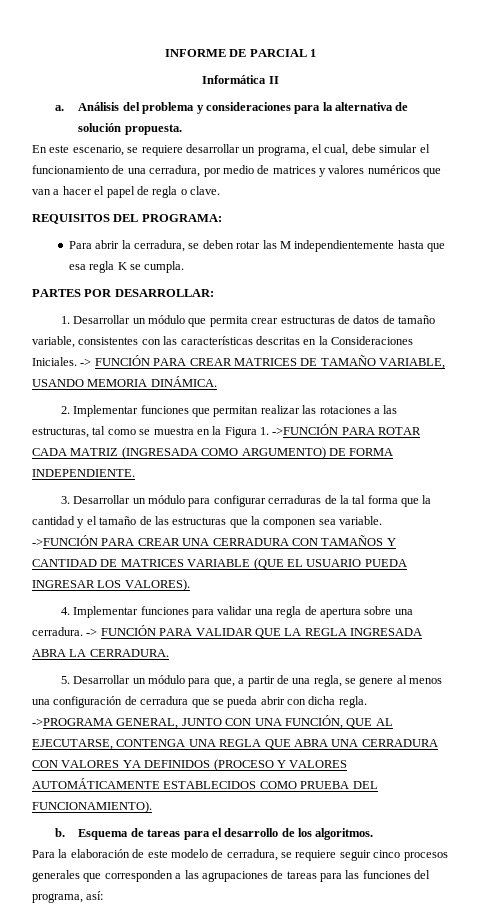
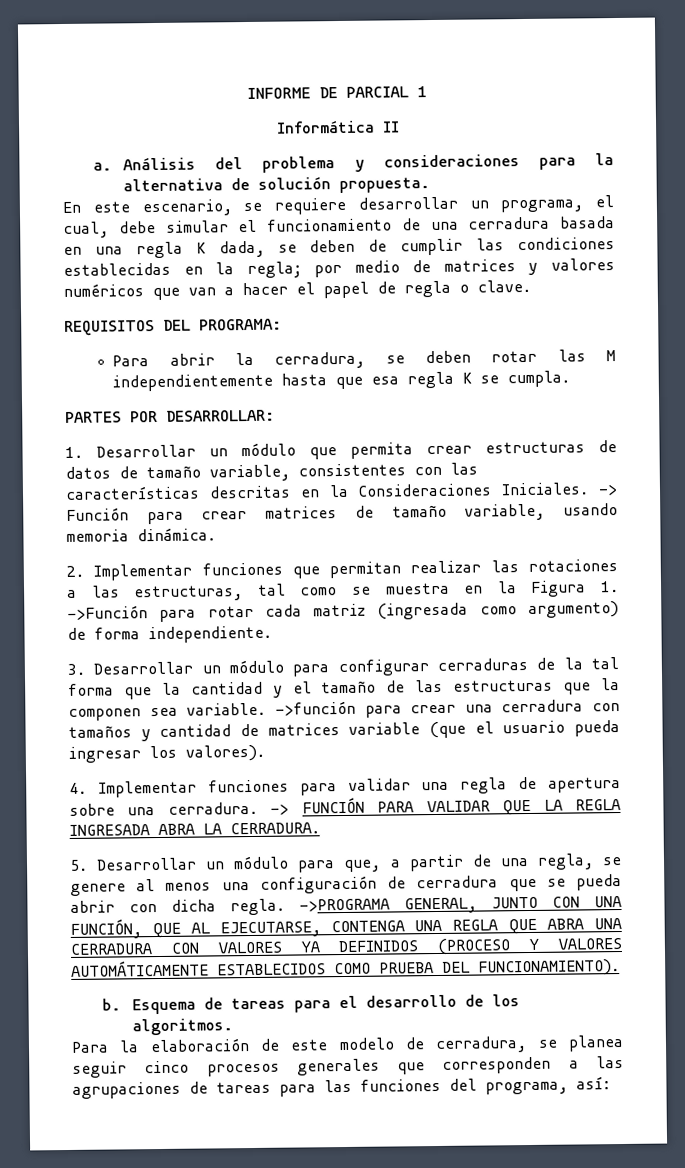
- En este escenario, se requiere desarrollar un programa, el cual, debe simular el funcionamiento de una cerradura, por medio de matrices y valores numéricos que van a hacer el papel de regla o clave.
+ En este escenario, se requiere desarrollar un programa, el cual, debe simular el funcionamiento de una cerradura basada en una regla K dada, se deben de cumplir las condiciones establecidas en la regla; por medio de matrices y valores numéricos que van a hacer el papel de regla o clave.
- -> FUNCIÓN PARA CREAR MATRICES DE TAMAÑO VARIABLE, USANDO MEMORIA DINÁMICA.
+ -> Función para crear matrices de tamaño variable, usando memoria dinámica.
- 2. Implementar funciones que permitan realizar las rotaciones a las estructuras, tal como se muestra en la Figura 1. ->FUNCIÓN PARA ROTAR CADA MATRIZ (INGRESADA COMO ARGUMENTO) DE FORMA INDEPENDIENTE.
+ 2. Implementar funciones que permitan realizar las rotaciones a las estructuras, tal como se muestra en la Figura 1. ->Función para rotar cada matriz (ingresada como argumento) de forma independiente.
- ->FUNCIÓN PARA CREAR UNA CERRADURA CON TAMAÑOS Y CANTIDAD DE MATRICES VARIABLE (QUE EL USUARIO PUEDA INGRESAR LOS VALORES).
+ ->función para crear una cerradura con tamaños y cantidad de matrices variable (que el usuario pueda ingresar los valores).
- Para la elaboración de este modelo de cerradura, se requiere seguir cinco procesos generales que corresponden a las agrupaciones de tareas para las funciones del programa, así:
+ Para la elaboración de este modelo de cerradura, se planea seguir cinco procesos generales que corresponden a las agrupaciones de tareas para las funciones del programa, así:

